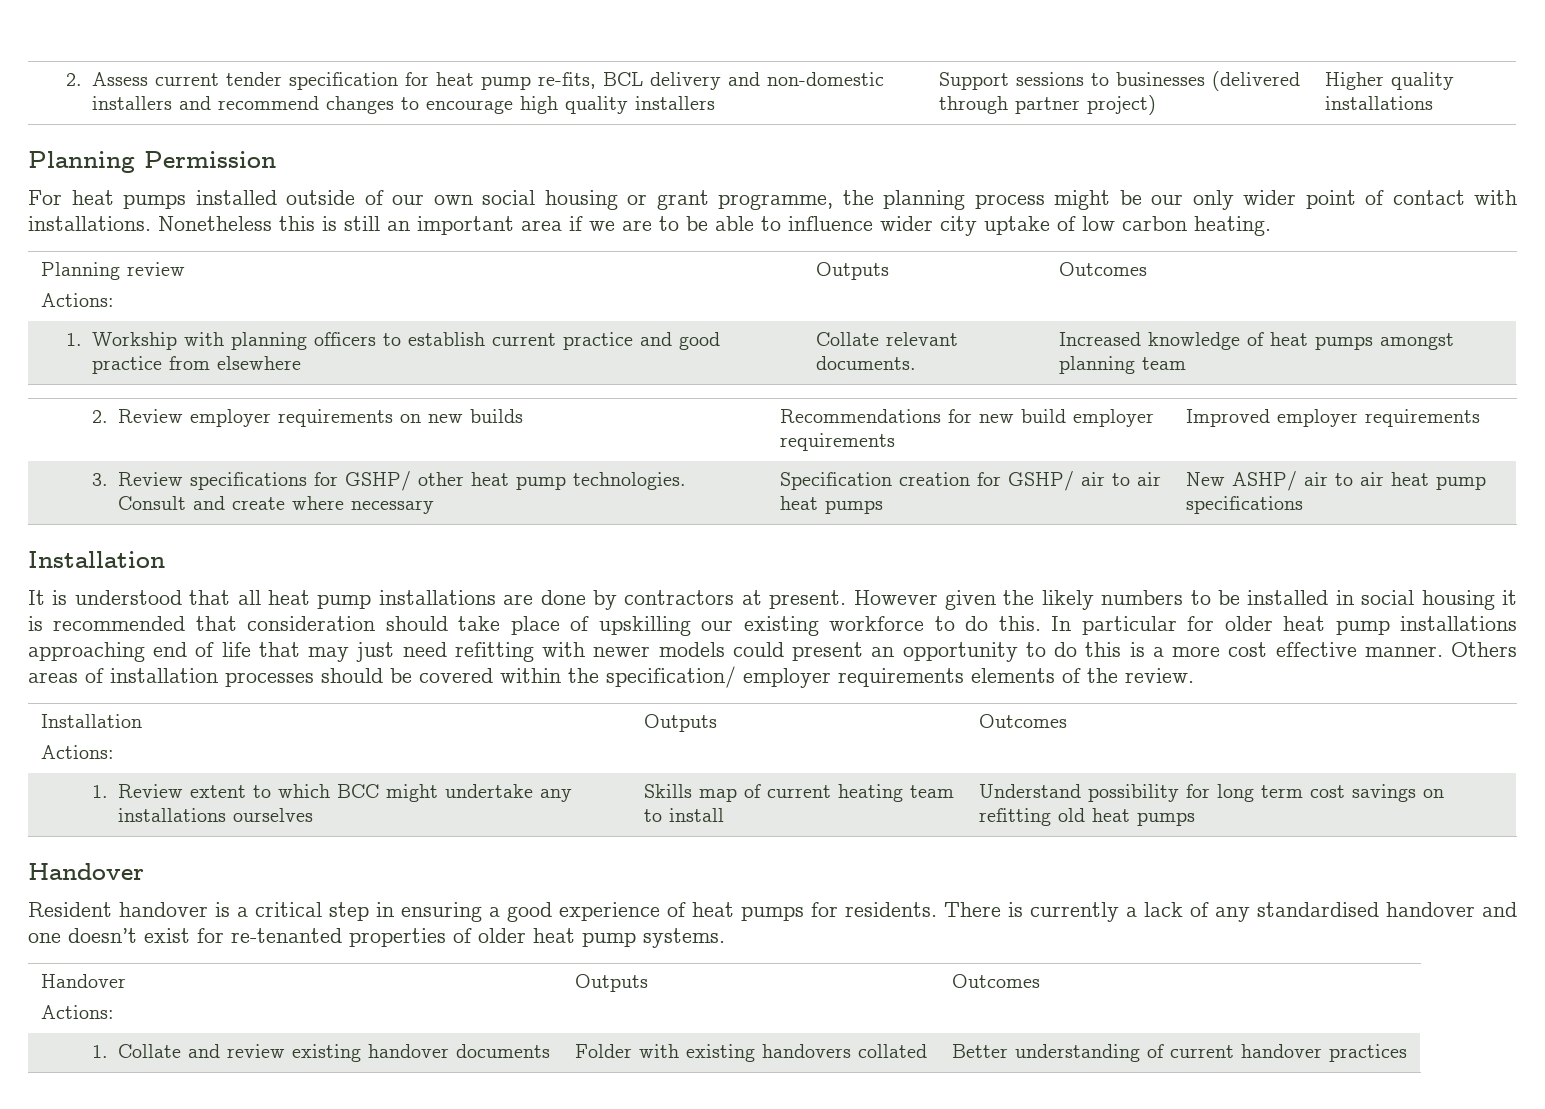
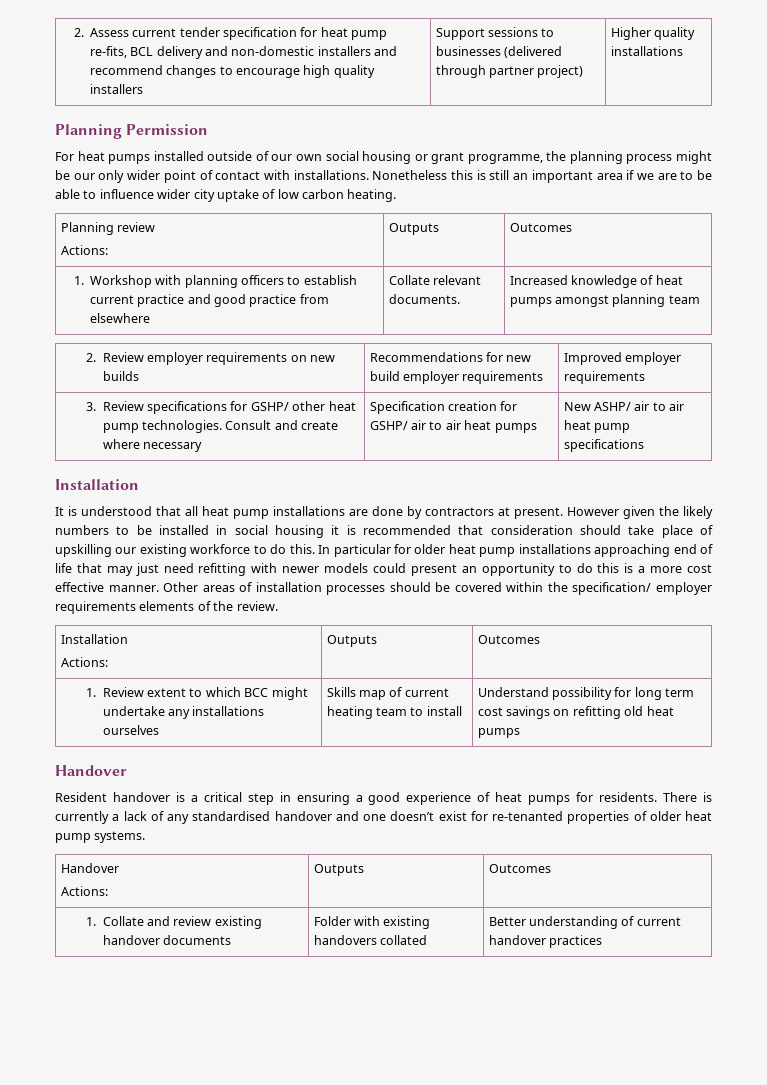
- 1. Workship with planning officers to establish current practice and good practice from elsewhere | Collate relevant documents. | Increased knowledge of heat pumps amongst planning team
+ 1. Workshop with planning officers to establish current practice and good practice from elsewhere | Collate relevant documents. | Increased knowledge of heat pumps amongst planning team
- Others areas of installation processes should be covered within the specification/ employer requirements elements of the review.
+ Other areas of installation processes should be covered within the specification/ employer requirements elements of the review.

